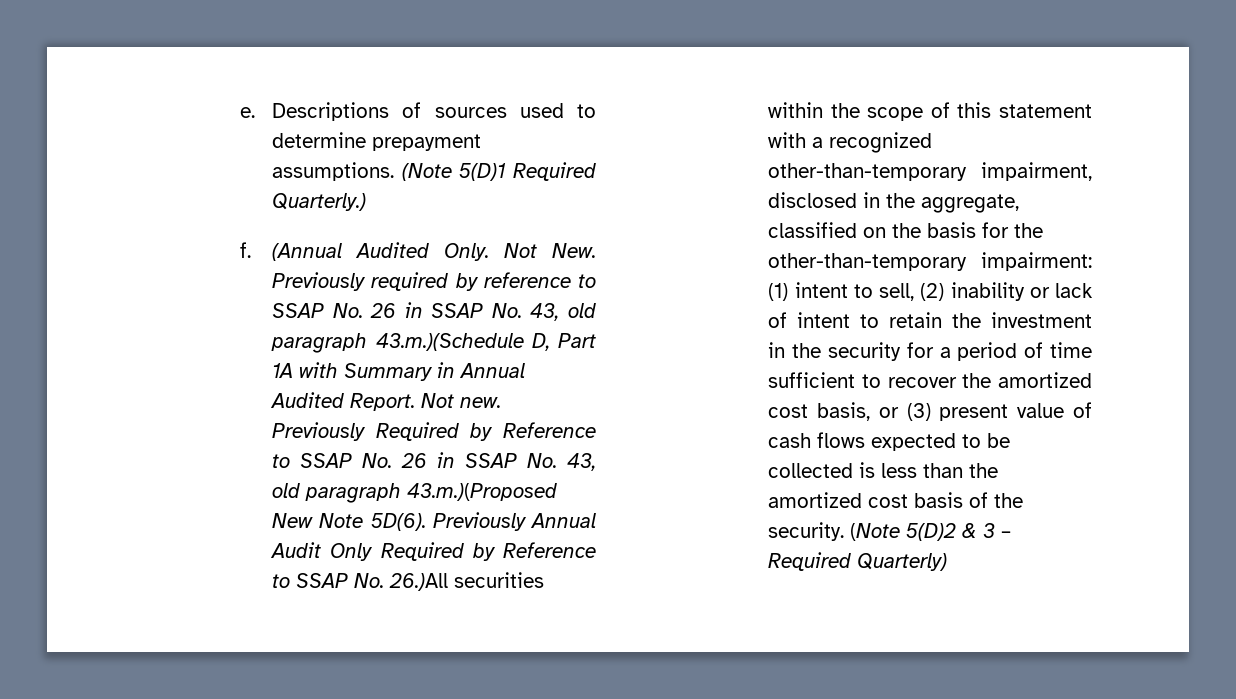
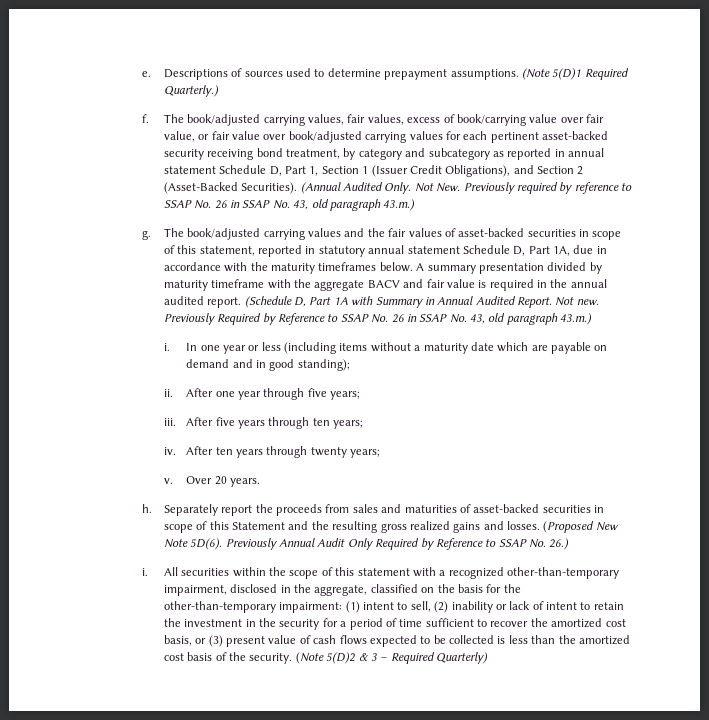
+ The book/adjusted carrying values, fair values, excess of book/carrying value over fair value, or fair value over book/adjusted carrying values for each pertinent asset-backed security receiving bond treatment, by category and subcategory as reported in annual statement Schedule D, Part 1, Section 1 (Issuer Credit Obligations), and Section 2 (Asset-Backed Securities).
- Not New. Previously required by reference to SSAP No. 26 in SSAP No. 43, old paragraph 43.m.)(Schedule D, Part 1A with Summary in Annual Audited Report.
+ Not New. Previously required by reference to SSAP No. 26 in SSAP No. 43, old paragraph 43.m.)
+ g. The book/adjusted carrying values and the fair values of asset-backed securities in scope of this statement, reported in statutory annual statement Schedule D, Part 1A, due in accordance with the maturity timeframes below. A summary presentation divided by maturity timeframe with the aggregate BACV and fair value is required in the annual audited report. (Schedule D, Part 1A with Summary in Annual Audited Report.
- Previously Required by Reference to SSAP No. 26 in SSAP No. 43, old paragraph 43.m.)(Proposed New Note 5D(6).
+ Previously Required by Reference to SSAP No. 26 in SSAP No. 43, old paragraph 43.m.)
+ i. In one year or less (including items without a maturity date which are payable on demand and in good standing);
+ ii. After one year through five years;
+ iii. After five years through ten years;
+ iv. After ten years through twenty years;
+ v. Over 20 years.
+ h. Separately report the proceeds from sales and maturities of asset-backed securities in scope of this Statement and the resulting gross realized gains and losses. (Proposed New Note 5D(6).
- Previously Annual Audit Only Required by Reference to SSAP No. 26.)All securities within the scope of this statement with a recognized other-than-temporary impairment, disclosed in the aggregate, classified on the basis for the other-than-temporary impairment:
+ Previously Annual Audit Only Required by Reference to SSAP No. 26.)
+ i. All securities within the scope of this statement with a recognized other-than-temporary impairment, disclosed in the aggregate, classified on the basis for the other-than-temporary impairment:

